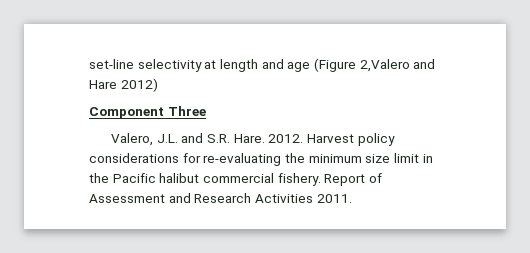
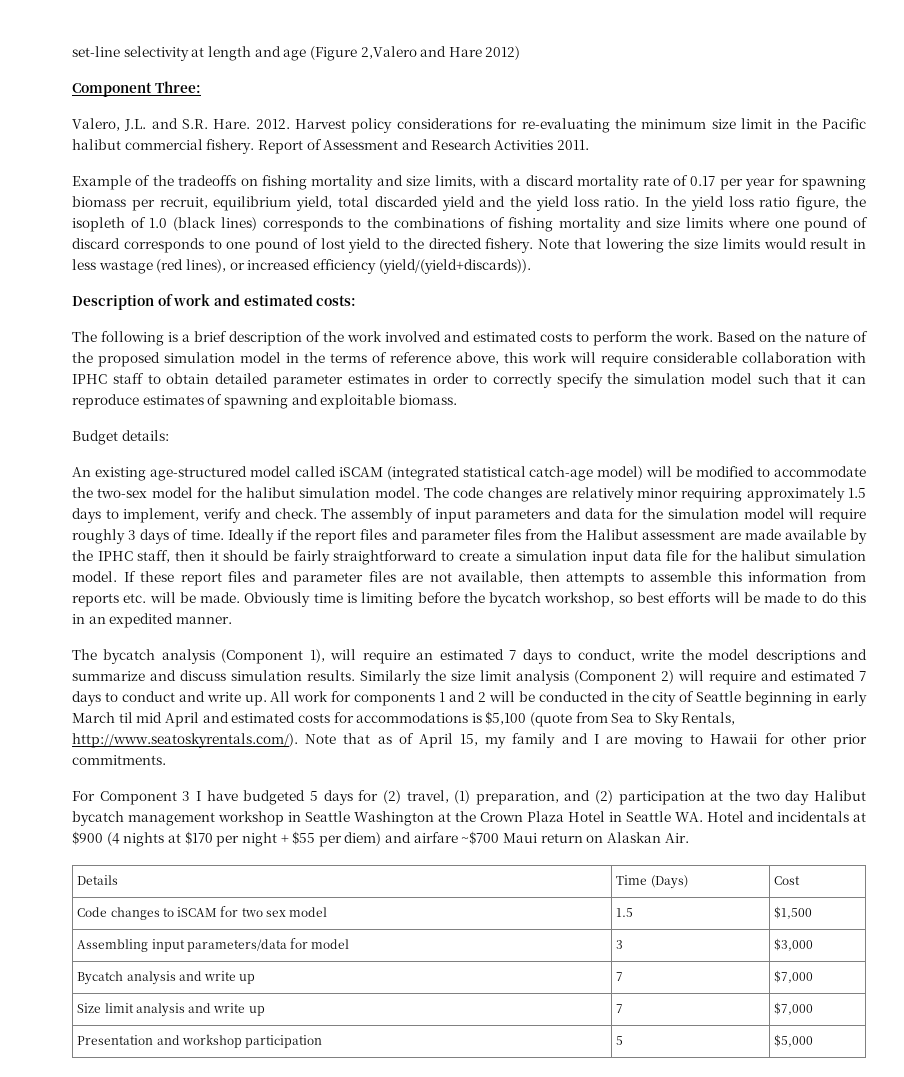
- Component Three
+ Component Three:
+ Example of the tradeoffs on fishing mortality and size limits, with a discard mortality rate of 0.17 per year for spawning biomass per recruit, equilibrium yield, total discarded yield and the yield loss ratio. In the yield loss ratio figure, the isopleth of 1.0 (black lines) corresponds to the combinations of fishing mortality and size limits where one pound of discard corresponds to one pound of lost yield to the directed fishery. Note that lowering the size limits would result in less wastage (red lines), or increased efficiency (yield/(yield+discards)).
+ Description of work and estimated costs:
+ The following is a brief description of the work involved and estimated costs to perform the work. Based on the nature of the proposed simulation model in the terms of reference above, this work will require considerable collaboration with IPHC staff to obtain detailed parameter estimates in order to correctly specify the simulation model such that it can reproduce estimates of spawning and exploitable biomass.
+ Budget details:
+ An existing age-structured model called iSCAM (integrated statistical catch-age model) will be modified to accommodate the two-sex model for the halibut simulation model. The code changes are relatively minor requiring approximately 1.5 days to implement, verify and check. The assembly of input parameters and data for the simulation model will require roughly 3 days of time. Ideally if the report files and parameter files from the Halibut assessment are made available by the IPHC staff, then it should be fairly straightforward to create a simulation input data file for the halibut simulation model. If these report files and parameter files are not available, then attempts to assemble this information from reports etc. will be made. Obviously time is limiting before the bycatch workshop, so best efforts will be made to do this in an expedited manner.
+ The bycatch analysis (Component 1), will require an estimated 7 days to conduct, write the model descriptions and summarize and discuss simulation results. Similarly the size limit analysis (Component 2) will require and estimated 7 days to conduct and write up. All work for components 1 and 2 will be conducted in the city of Seattle beginning in early March til mid April and estimated costs for accommodations is $5,100 (quote from Sea to Sky Rentals, http://www.seatoskyrentals.com/). Note that as of April 15, my family and I are moving to Hawaii for other prior commitments.
+ For Component 3 I have budgeted 5 days for (2) travel, (1) preparation, and (2) participation at the two day Halibut bycatch management workshop in Seattle Washington at the Crown Plaza Hotel in Seattle WA. Hotel and incidentals at $900 (4 nights at $170 per night + $55 per diem) and airfare ~$700 Maui return on Alaskan Air.
+ Details | Time (Days) | Cost
+ Code changes to iSCAM for two sex model | 1.5 | $1,500
+ Assembling input parameters/data for model | 3 | $3,000
+ Bycatch analysis and write up | 7 | $7,000
+ Size limit analysis and write up | 7 | $7,000
+ Presentation and workshop participation | 5 | $5,000

